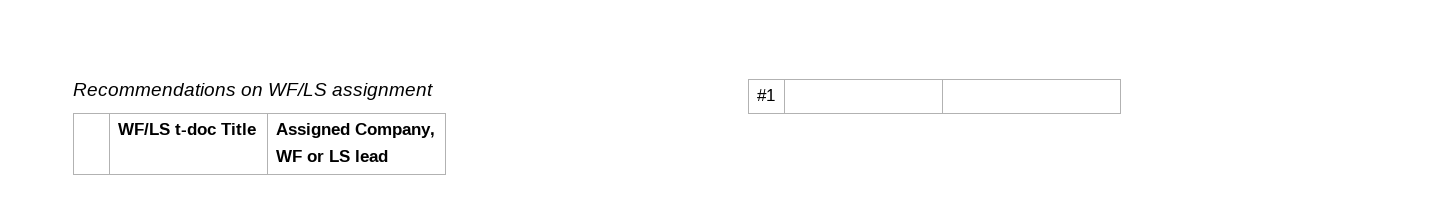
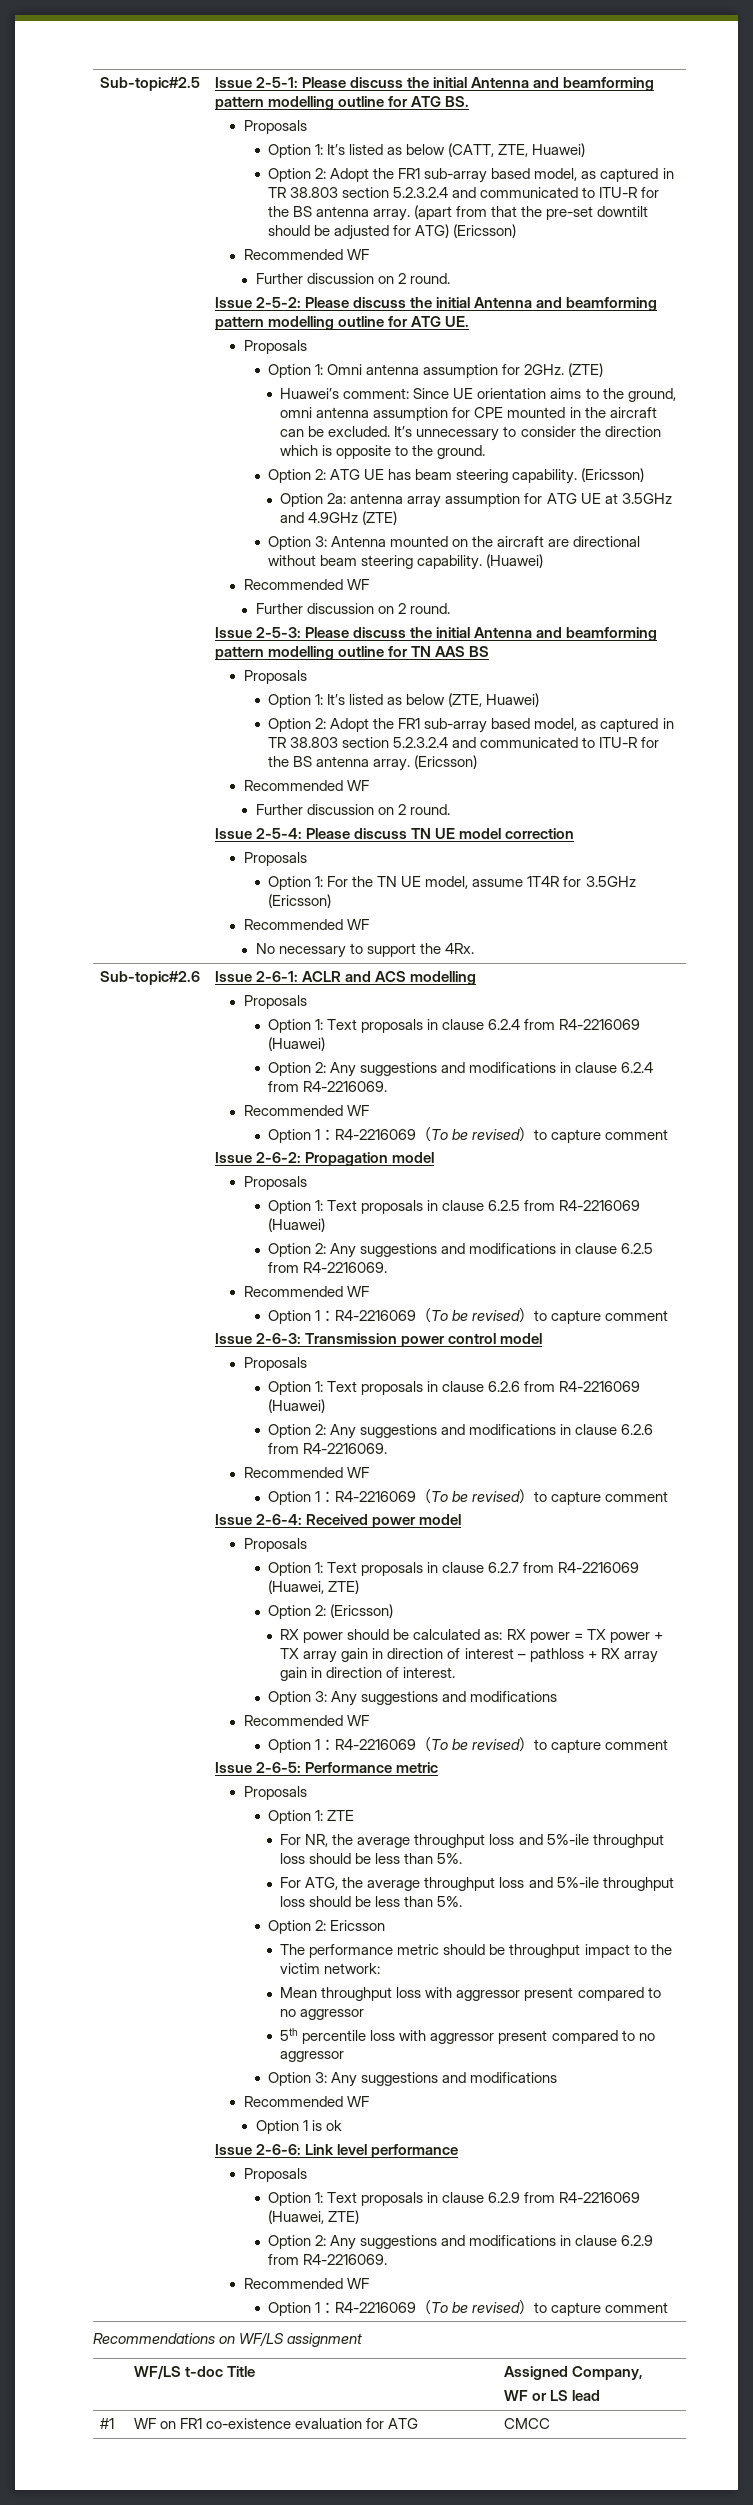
+ Sub-topic#2.5 | Issue 2-5-1: Please discuss the initial Antenna and beamforming pattern modelling outline for ATG BS.
+ Proposals
+ Option 1: It’s listed as below (CATT, ZTE, Huawei)
+ Option 2: Adopt the FR1 sub-array based model, as captured in TR 38.803 section 5.2.3.2.4 and communicated to ITU-R for the BS antenna array. (apart from that the pre-set downtilt should be adjusted for ATG) (Ericsson)
+ Recommended WF
+ Further discussion on 2 round.
+ Issue 2-5-2: Please discuss the initial Antenna and beamforming pattern modelling outline for ATG UE.
+ Proposals
+ Option 1: Omni antenna assumption for 2GHz. (ZTE)
+ Huawei’s comment: Since UE orientation aims to the ground, omni antenna assumption for CPE mounted in the aircraft can be excluded. It’s unnecessary to consider the direction which is opposite to the ground.
+ Option 2: ATG UE has beam steering capability. (Ericsson)
+ Option 2a: antenna array assumption for ATG UE at 3.5GHz and 4.9GHz (ZTE)
+ Option 3: Antenna mounted on the aircraft are directional without beam steering capability. (Huawei)
+ Recommended WF
+ Further discussion on 2 round.
+ Issue 2-5-3: Please discuss the initial Antenna and beamforming pattern modelling outline for TN AAS BS
+ Proposals
+ Option 1: It’s listed as below (ZTE, Huawei)
+ Option 2: Adopt the FR1 sub-array based model, as captured in TR 38.803 section 5.2.3.2.4 and communicated to ITU-R for the BS antenna array. (Ericsson)
+ Recommended WF
+ Further discussion on 2 round.
+ Issue 2-5-4: Please discuss TN UE model correction
+ Proposals
+ Option 1: For the TN UE model, assume 1T4R for 3.5GHz (Ericsson)
+ Recommended WF
+ No necessary to support the 4Rx.
+ Sub-topic#2.6 | Issue 2-6-1: ACLR and ACS modelling
+ Proposals
+ Option 1: Text proposals in clause 6.2.4 from R4-2216069 (Huawei)
+ Option 2: Any suggestions and modifications in clause 6.2.4 from R4-2216069.
+ Recommended WF
+ Option 1：R4-2216069（To be revised）to capture comment
+ Issue 2-6-2: Propagation model
+ Proposals
+ Option 1: Text proposals in clause 6.2.5 from R4-2216069 (Huawei)
+ Option 2: Any suggestions and modifications in clause 6.2.5 from R4-2216069.
+ Recommended WF
+ Option 1：R4-2216069（To be revised）to capture comment
+ Issue 2-6-3: Transmission power control model
+ Proposals
+ Option 1: Text proposals in clause 6.2.6 from R4-2216069 (Huawei)
+ Option 2: Any suggestions and modifications in clause 6.2.6 from R4-2216069.
+ Recommended WF
+ Option 1：R4-2216069（To be revised）to capture comment
+ Issue 2-6-4: Received power model
+ Proposals
+ Option 1: Text proposals in clause 6.2.7 from R4-2216069 (Huawei, ZTE)
+ Option 2: (Ericsson)
+ RX power should be calculated as: RX power = TX power + TX array gain in direction of interest – pathloss + RX array gain in direction of interest.
+ Option 3: Any suggestions and modifications
+ Recommended WF
+ Option 1：R4-2216069（To be revised）to capture comment
+ Issue 2-6-5: Performance metric
+ Proposals
+ Option 1: ZTE
+ For NR, the average throughput loss and 5%-ile throughput loss should be less than 5%.
+ For ATG, the average throughput loss and 5%-ile throughput loss should be less than 5%.
+ Option 2: Ericsson
+ The performance metric should be throughput impact to the victim network:
+ Mean throughput loss with aggressor present compared to no aggressor
+ 5th percentile loss with aggressor present compared to no aggressor
+ Option 3: Any suggestions and modifications
+ Recommended WF
+ Option 1 is ok
+ Issue 2-6-6: Link level performance
+ Proposals
+ Option 1: Text proposals in clause 6.2.9 from R4-2216069 (Huawei, ZTE)
+ Option 2: Any suggestions and modifications in clause 6.2.9 from R4-2216069.
+ Recommended WF
+ Option 1：R4-2216069（To be revised）to capture comment
- #1 | |
+ #1 | WF on FR1 co-existence evaluation for ATG | CMCC

